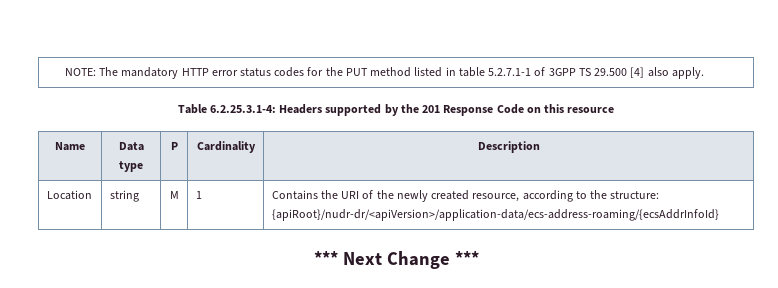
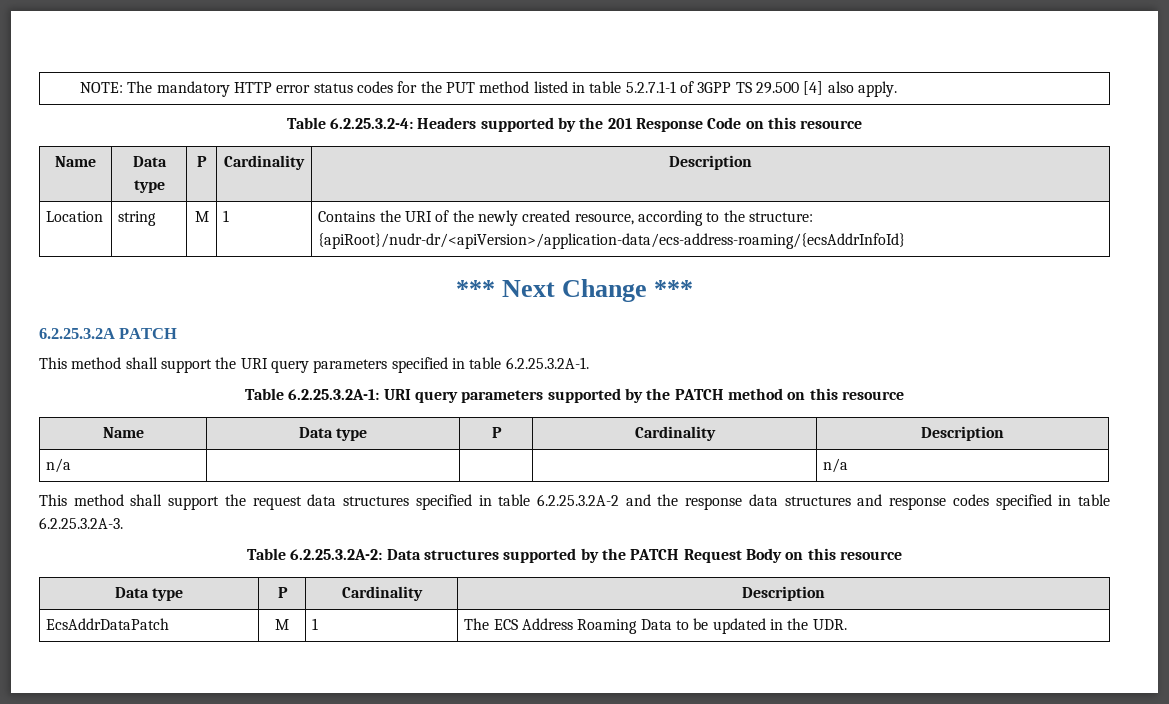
- Table 6.2.25.3.1-4: Headers supported by the 201 Response Code on this resource
+ Table 6.2.25.3.2-4: Headers supported by the 201 Response Code on this resource
+ 6.2.25.3.2A PATCH
+ This method shall support the URI query parameters specified in table 6.2.25.3.2A-1.
+ Table 6.2.25.3.2A-1: URI query parameters supported by the PATCH method on this resource
+ Name | Data type | P | Cardinality | Description
+ n/a | | | | n/a
+ This method shall support the request data structures specified in table 6.2.25.3.2A-2 and the response data structures and response codes specified in table 6.2.25.3.2A-3.
+ Table 6.2.25.3.2A-2: Data structures supported by the PATCH Request Body on this resource
+ Data type | P | Cardinality | Description
+ EcsAddrDataPatch | M | 1 | The ECS Address Roaming Data to be updated in the UDR.

